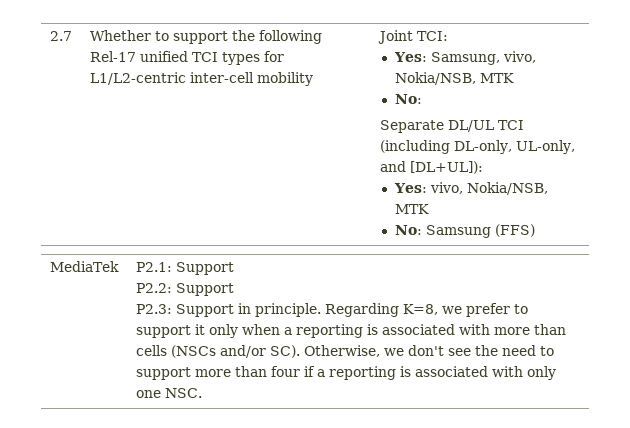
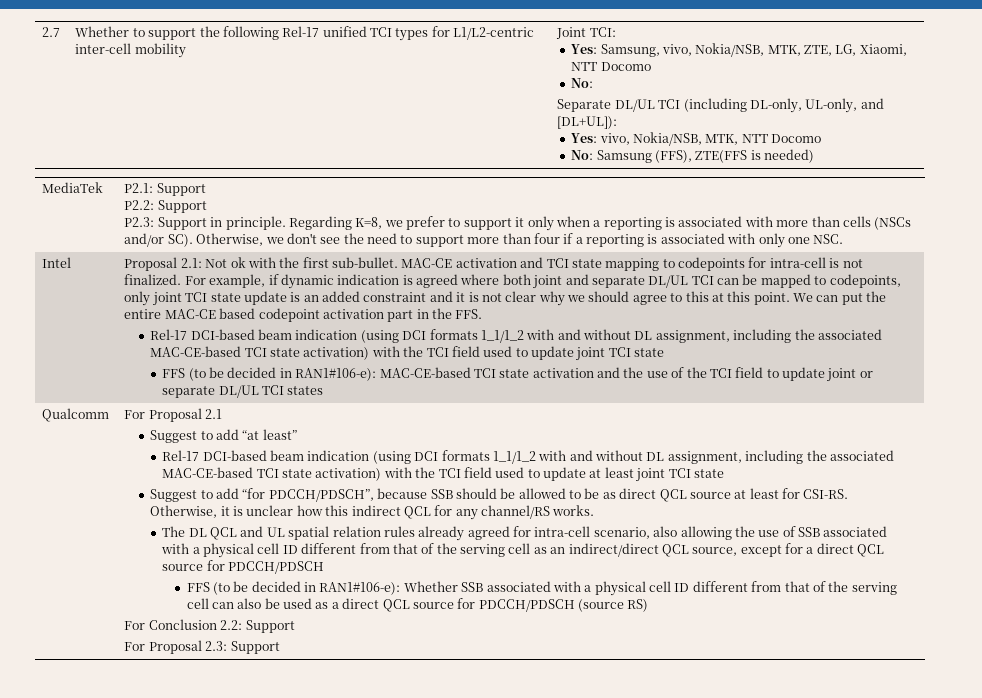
- Yes: Samsung, vivo, Nokia/NSB, MTK
+ Yes: Samsung, vivo, Nokia/NSB, MTK, ZTE, LG, Xiaomi, NTT Docomo
- Yes: vivo, Nokia/NSB, MTK
+ Yes: vivo, Nokia/NSB, MTK, NTT Docomo
- No: Samsung (FFS)
+ No: Samsung (FFS), ZTE(FFS is needed)
+ Intel | Proposal 2.1: Not ok with the first sub-bullet. MAC-CE activation and TCI state mapping to codepoints for intra-cell is not finalized. For example, if dynamic indication is agreed where both joint and separate DL/UL TCI can be mapped to codepoints, only joint TCI state update is an added constraint and it is not clear why we should agree to this at this point. We can put the entire MAC-CE based codepoint activation part in the FFS.
+ Rel-17 DCI-based beam indication (using DCI formats 1_1/1_2 with and without DL assignment, including the associated MAC-CE-based TCI state activation) with the TCI field used to update joint TCI state
+ FFS (to be decided in RAN1#106-e): MAC-CE-based TCI state activation and the use of the TCI field to update joint or separate DL/UL TCI states
+ Qualcomm | For Proposal 2.1
+ Suggest to add “at least”
+ Rel-17 DCI-based beam indication (using DCI formats 1_1/1_2 with and without DL assignment, including the associated MAC-CE-based TCI state activation) with the TCI field used to update at least joint TCI state
+ Suggest to add “for PDCCH/PDSCH”, because SSB should be allowed to be as direct QCL source at least for CSI-RS. Otherwise, it is unclear how this indirect QCL for any channel/RS works.
+ The DL QCL and UL spatial relation rules already agreed for intra-cell scenario, also allowing the use of SSB associated with a physical cell ID different from that of the serving cell as an indirect/direct QCL source, except for a direct QCL source for PDCCH/PDSCH
+ FFS (to be decided in RAN1#106-e): Whether SSB associated with a physical cell ID different from that of the serving cell can also be used as a direct QCL source for PDCCH/PDSCH (source RS)
+ For Conclusion 2.2: Support
+ For Proposal 2.3: Support

